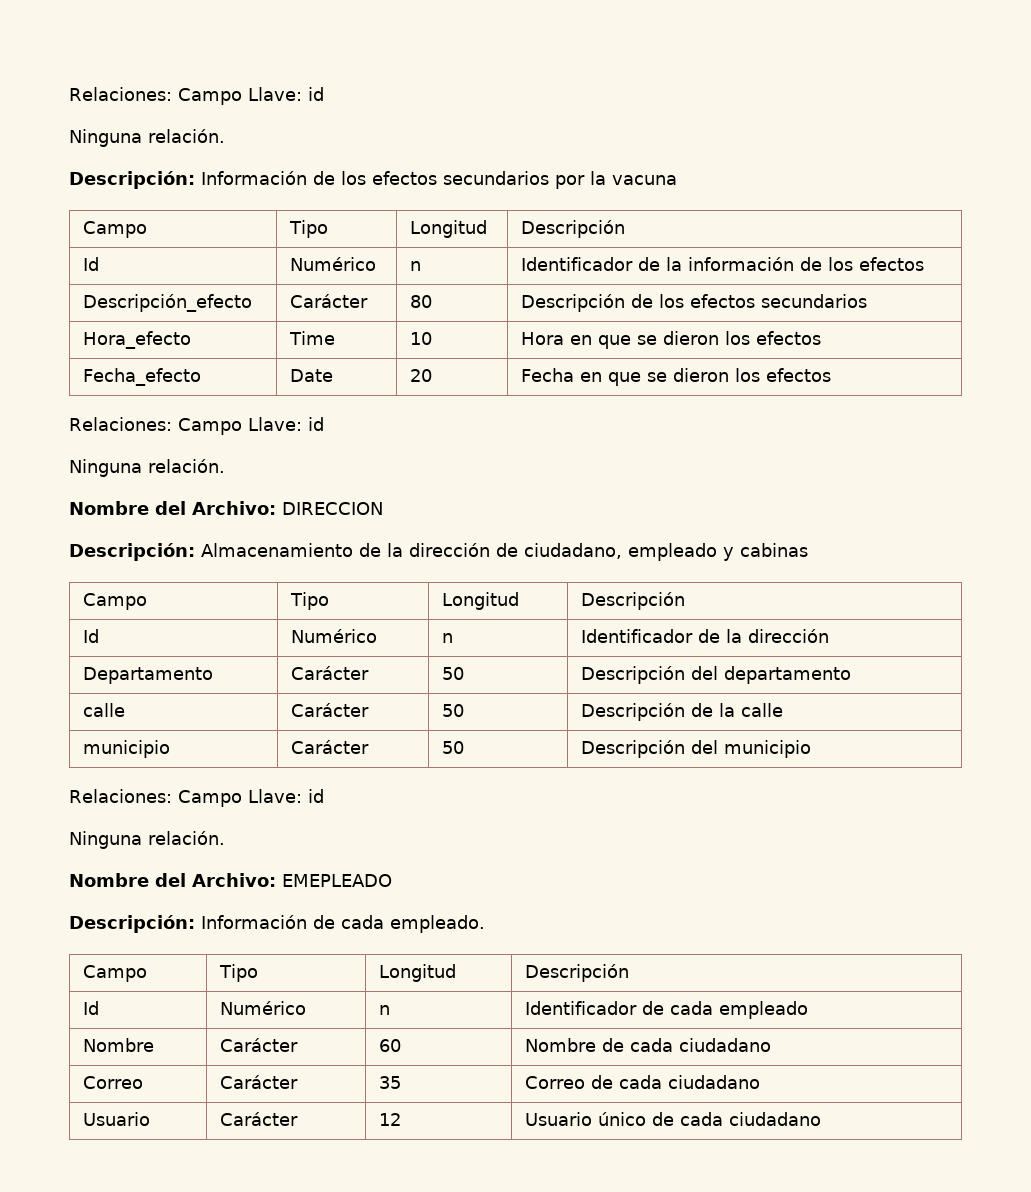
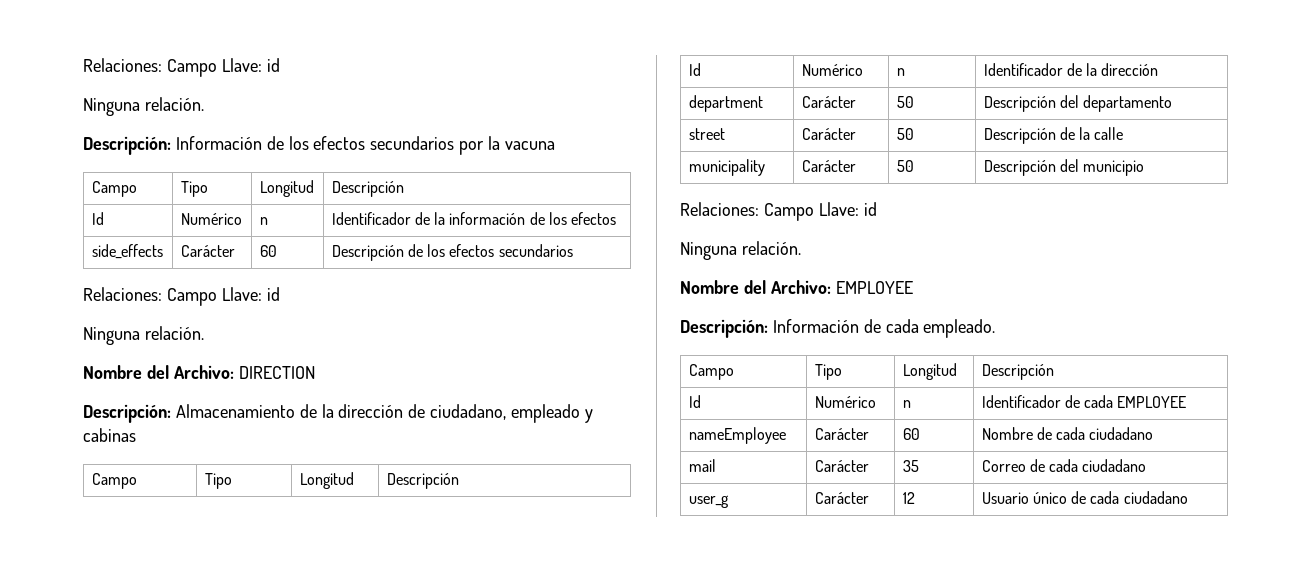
- Descripción_efecto | Carácter | 80 | Descripción de los efectos secundarios
- Hora_efecto | Time | 10 | Hora en que se dieron los efectos
- Fecha_efecto | Date | 20 | Fecha en que se dieron los efectos
+ side_effects | Carácter | 60 | Descripción de los efectos secundarios
  Relaciones: Campo Llave: id
  Ninguna relación.
- Nombre del Archivo: DIRECCION
+ Nombre del Archivo: DIRECTION
- Departamento | Carácter | 50 | Descripción del departamento
+ department | Carácter | 50 | Descripción del departamento
- calle | Carácter | 50 | Descripción de la calle
+ street | Carácter | 50 | Descripción de la calle
- municipio | Carácter | 50 | Descripción del municipio
+ municipality | Carácter | 50 | Descripción del municipio
- Nombre del Archivo: EMEPLEADO
+ Nombre del Archivo: EMPLOYEE
- Id | Numérico | n | Identificador de cada empleado
- Nombre | Carácter | 60 | Nombre de cada ciudadano
+ Id | Numérico | n | Identificador de cada EMPLOYEE
+ nameEmployee | Carácter | 60 | Nombre de cada ciudadano
- Correo | Carácter | 35 | Correo de cada ciudadano
+ mail | Carácter | 35 | Correo de cada ciudadano
- Usuario | Carácter | 12 | Usuario único de cada ciudadano
+ user_g | Carácter | 12 | Usuario único de cada ciudadano

